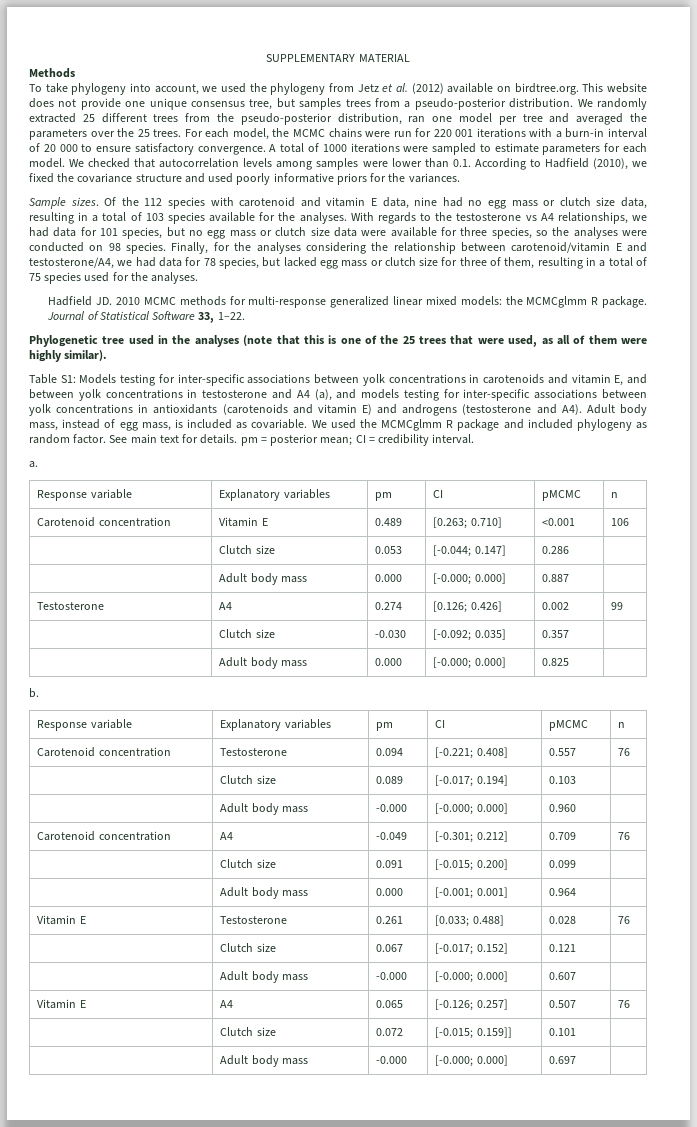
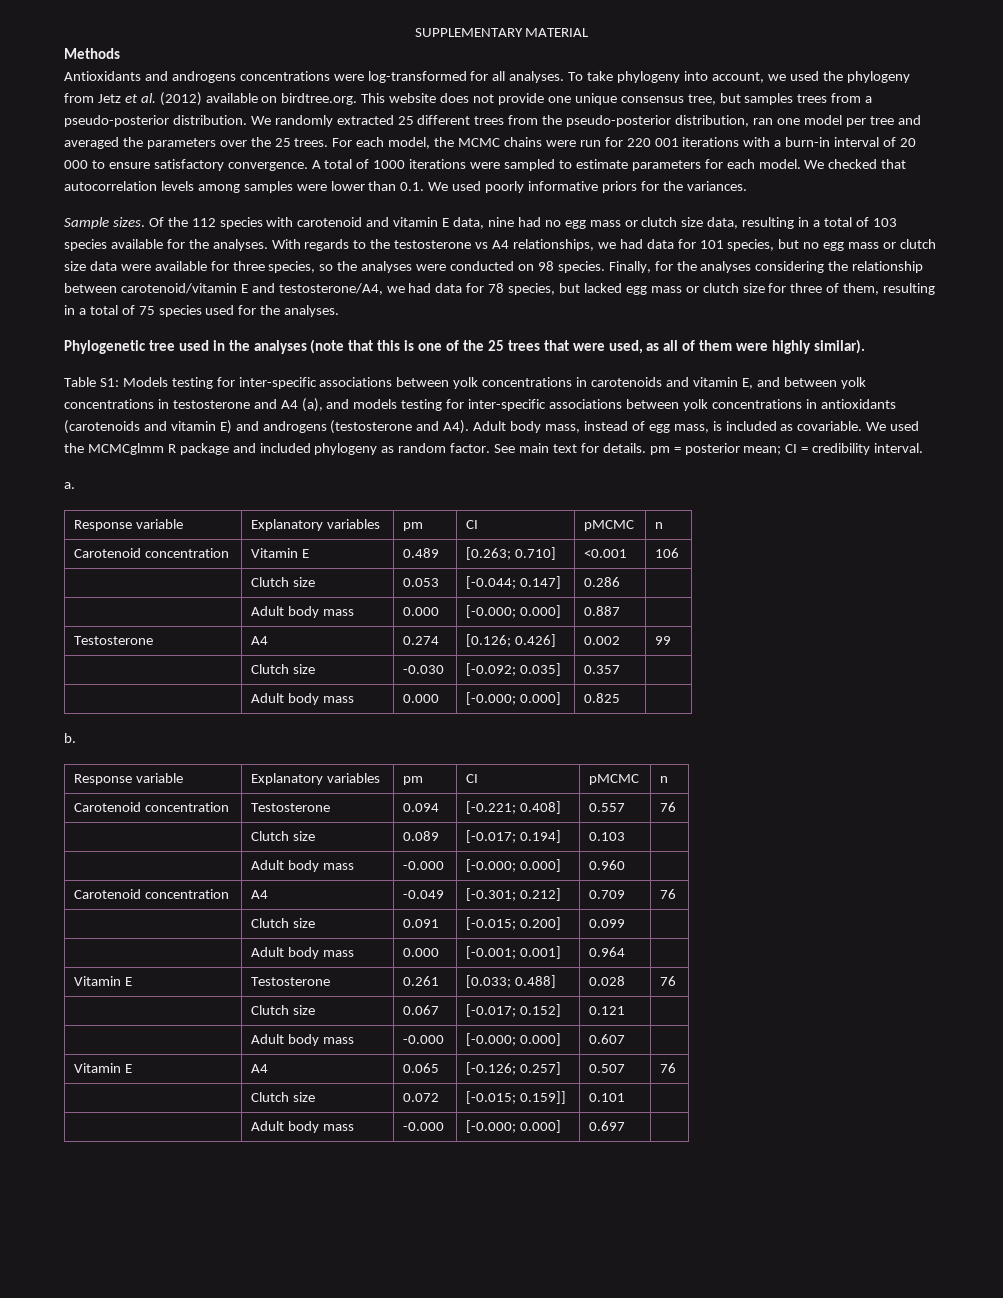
+ Antioxidants and androgens concentrations were log-transformed for all analyses.
- We checked that autocorrelation levels among samples were lower than 0.1. According to Hadfield (2010), we fixed the covariance structure and used poorly informative priors for the variances.
+ We checked that autocorrelation levels among samples were lower than 0.1. We used poorly informative priors for the variances.
- Hadfield JD. 2010 MCMC methods for multi-response generalized linear mixed models: the MCMCglmm R package. Journal of Statistical Software 33, 1–22.

